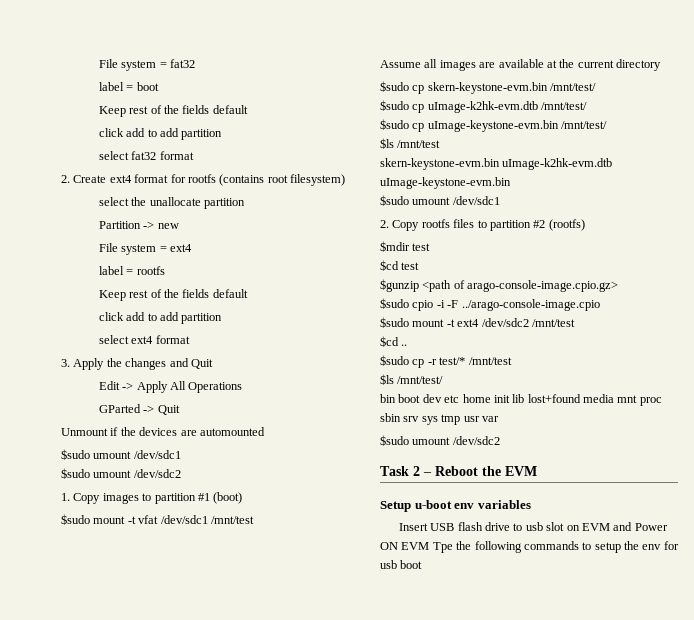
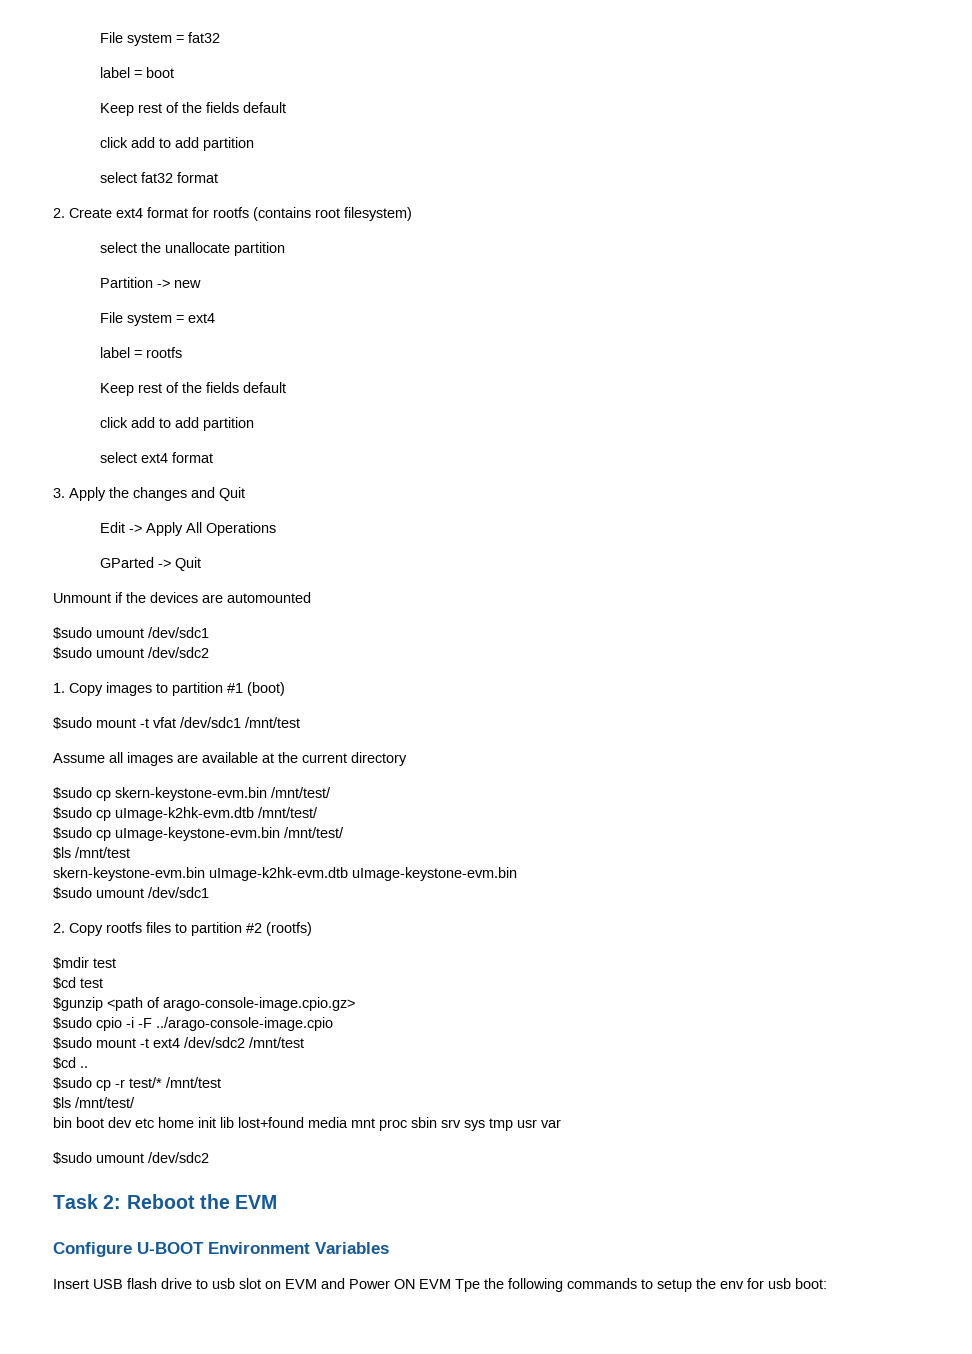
- Task 2 – Reboot the EVM
+ Task 2: Reboot the EVM
- Setup u-boot env variables
+ Configure U-BOOT Environment Variables
- Insert USB flash drive to usb slot on EVM and Power ON EVM Tpe the following commands to setup the env for usb boot
+ Insert USB flash drive to usb slot on EVM and Power ON EVM Tpe the following commands to setup the env for usb boot:

